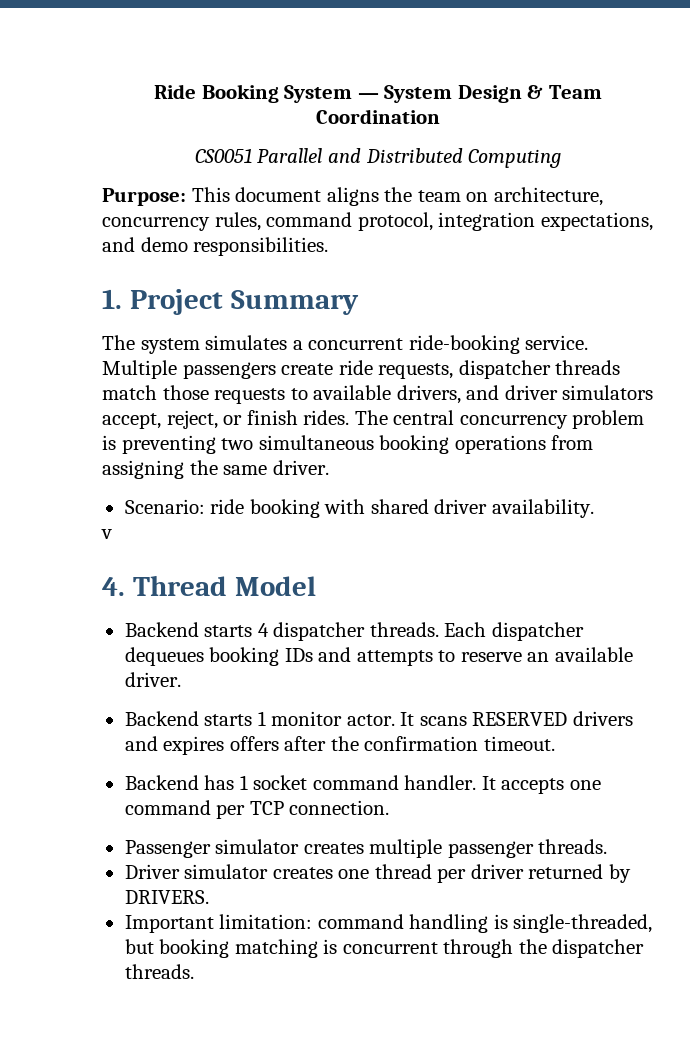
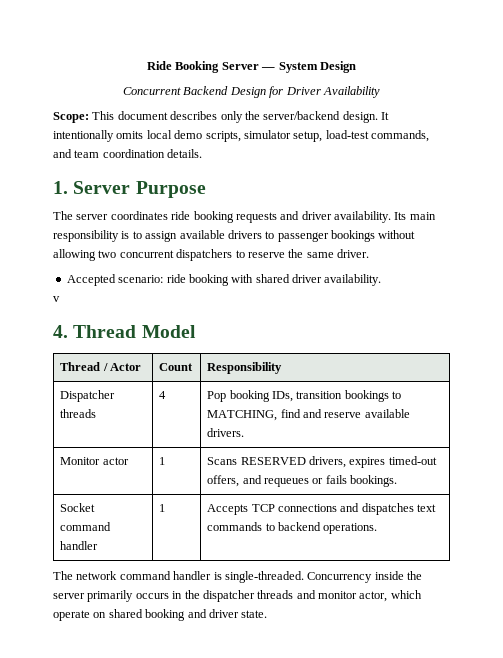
- Ride Booking System — System Design & Team Coordination
- CS0051 Parallel and Distributed Computing
- Purpose: This document aligns the team on architecture, concurrency rules, command protocol, integration expectations, and demo responsibilities.
+ Ride Booking Server — System Design
+ Concurrent Backend Design for Driver Availability
+ Scope: This document describes only the server/backend design. It intentionally omits local demo scripts, simulator setup, load-test commands, and team coordination details.
- 1. Project Summary
- The system simulates a concurrent ride-booking service. Multiple passengers create ride requests, dispatcher threads match those requests to available drivers, and driver simulators accept, reject, or finish rides. The central concurrency problem is preventing two simultaneous booking operations from assigning the same driver.
+ 1. Server Purpose
+ The server coordinates ride booking requests and driver availability. Its main responsibility is to assign available drivers to passenger bookings without allowing two concurrent dispatchers to reserve the same driver.
- Scenario: ride booking with shared driver availability.
+ Accepted scenario: ride booking with shared driver availability.
- Backend starts 4 dispatcher threads. Each dispatcher dequeues booking IDs and attempts to reserve an available driver.
- Backend starts 1 monitor actor. It scans RESERVED drivers and expires offers after the confirmation timeout.
- Backend has 1 socket command handler. It accepts one command per TCP connection.
- Passenger simulator creates multiple passenger threads.
- Driver simulator creates one thread per driver returned by DRIVERS.
- Important limitation: command handling is single-threaded, but booking matching is concurrent through the dispatcher threads.
+ Thread / Actor | Count | Responsibility
+ Dispatcher threads | 4 | Pop booking IDs, transition bookings to MATCHING, find and reserve available drivers.
+ Monitor actor | 1 | Scans RESERVED drivers, expires timed-out offers, and requeues or fails bookings.
+ Socket command handler | 1 | Accepts TCP connections and dispatches text commands to backend operations.
+ The network command handler is single-threaded. Concurrency inside the server primarily occurs in the dispatcher threads and monitor actor, which operate on shared booking and driver state.

